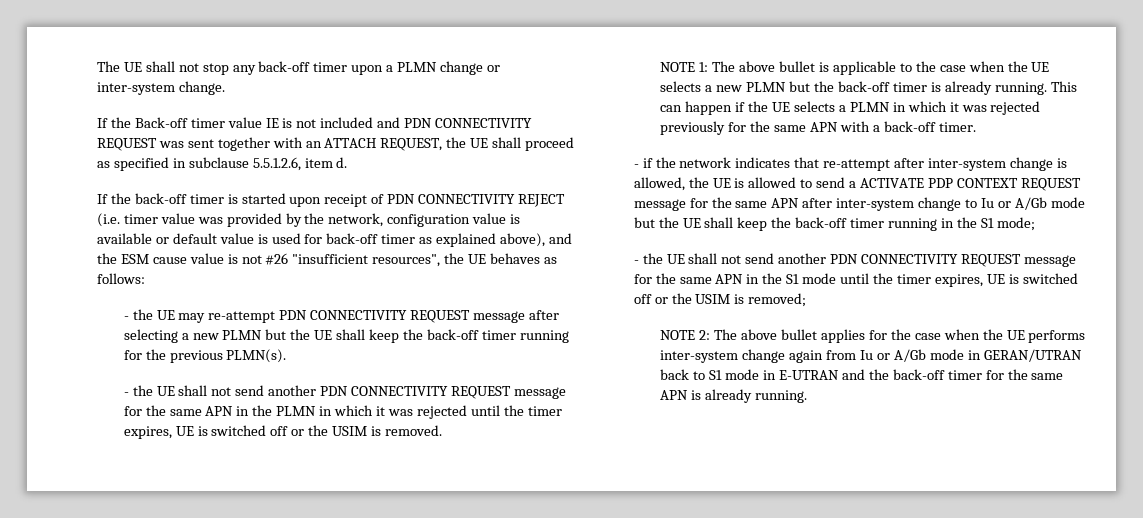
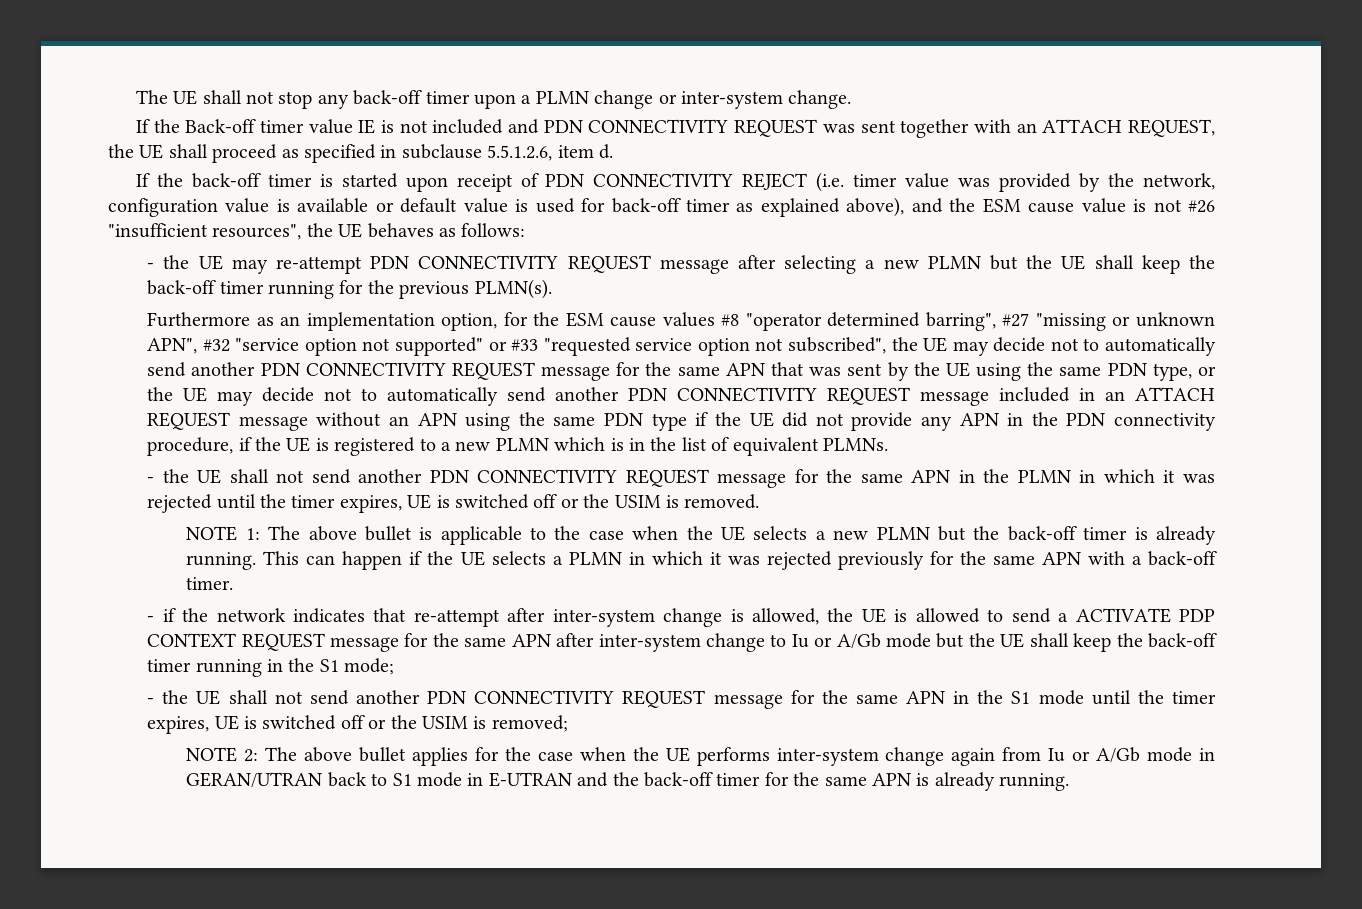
+ Furthermore as an implementation option, for the ESM cause values #8 "operator determined barring", #27 "missing or unknown APN", #32 "service option not supported" or #33 "requested service option not subscribed", the UE may decide not to automatically send another PDN CONNECTIVITY REQUEST message for the same APN that was sent by the UE using the same PDN type, or the UE may decide not to automatically send another PDN CONNECTIVITY REQUEST message included in an ATTACH REQUEST message without an APN using the same PDN type if the UE did not provide any APN in the PDN connectivity procedure, if the UE is registered to a new PLMN which is in the list of equivalent PLMNs.

